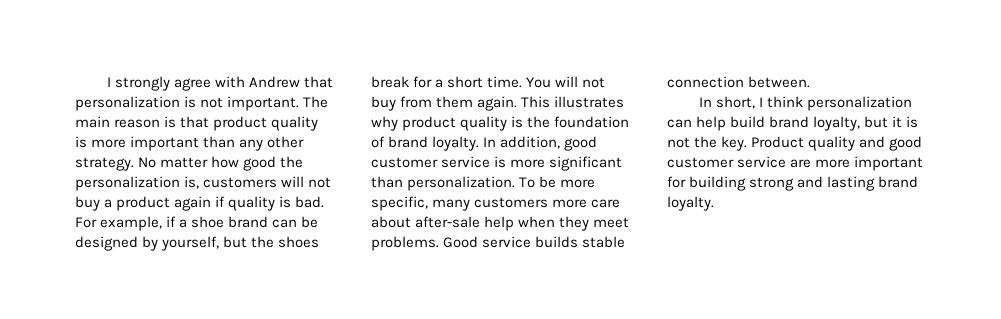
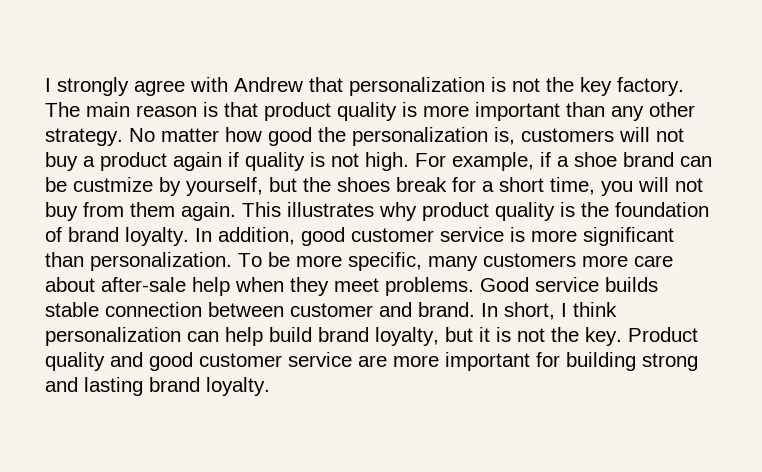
- I strongly agree with Andrew that personalization is not important.
+ I strongly agree with Andrew that personalization is not the key factory.
- No matter how good the personalization is, customers will not buy a product again if quality is bad.
+ No matter how good the personalization is, customers will not buy a product again if quality is not high.
- For example, if a shoe brand can be designed by yourself, but the shoes break for a short time. You will not buy from them again.
+ For example, if a shoe brand can be custmize by yourself, but the shoes break for a short time, you will not buy from them again.
- Good service builds stable connection between.
- In short, I think personalization can help build brand loyalty, but it is not the key.
+ Good service builds stable connection between customer and brand. In short, I think personalization can help build brand loyalty, but it is not the key.

